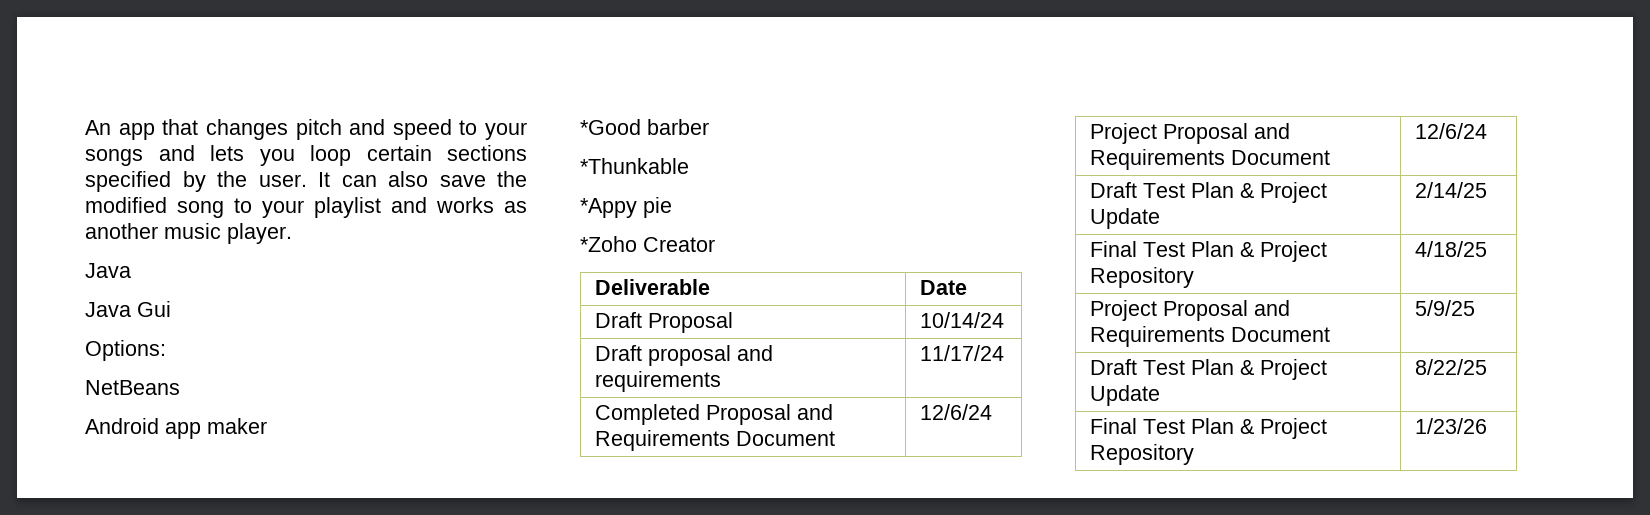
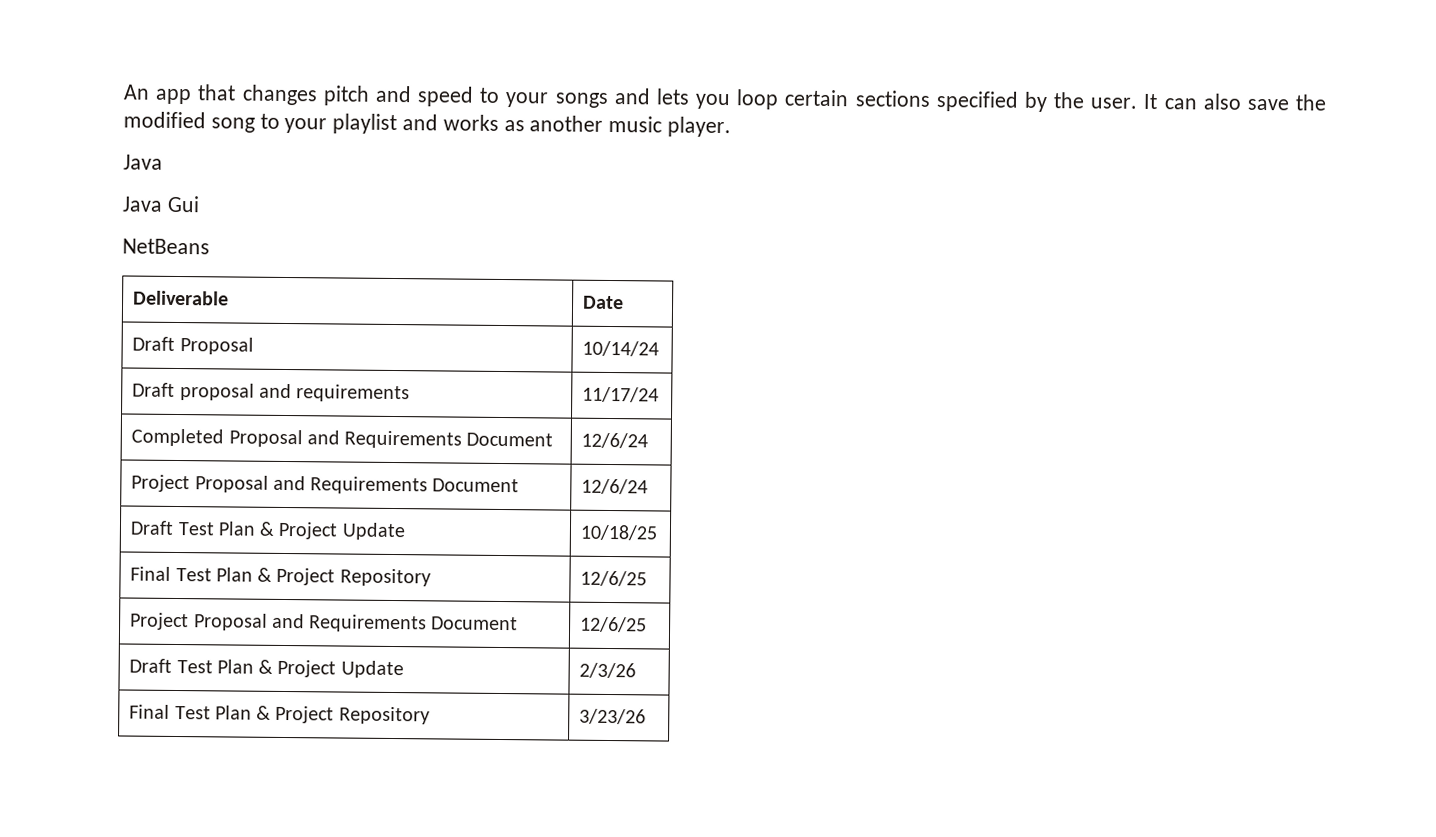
- Options:
- Android app maker
- *Good barber
- *Thunkable
- *Appy pie
- *Zoho Creator
- Draft Test Plan & Project Update | 2/14/25
- Final Test Plan & Project Repository | 4/18/25
- Project Proposal and Requirements Document | 5/9/25
- Draft Test Plan & Project Update | 8/22/25
- Final Test Plan & Project Repository | 1/23/26
+ Draft Test Plan & Project Update | 10/18/25
+ Final Test Plan & Project Repository | 12/6/25
+ Project Proposal and Requirements Document | 12/6/25
+ Draft Test Plan & Project Update | 2/3/26
+ Final Test Plan & Project Repository | 3/23/26

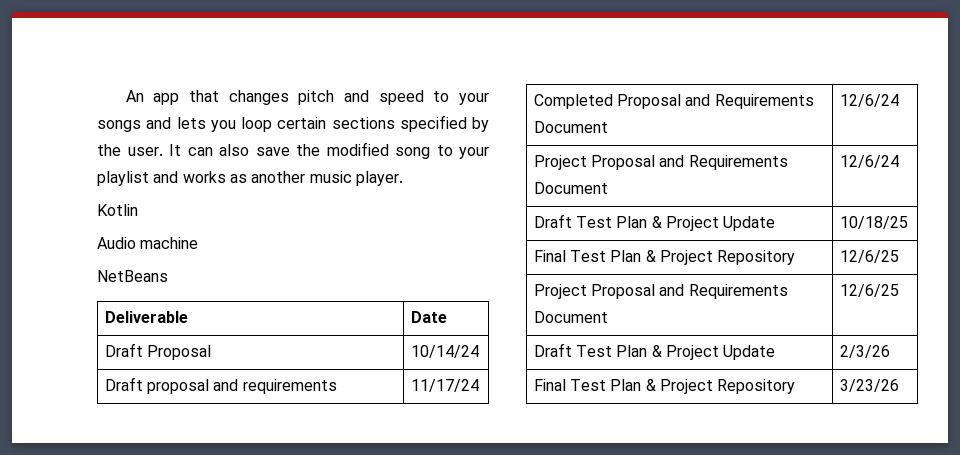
  It can also save the modified song to your playlist and works as another music player.
- Java
- Java Gui
+ Kotlin
+ Audio machine

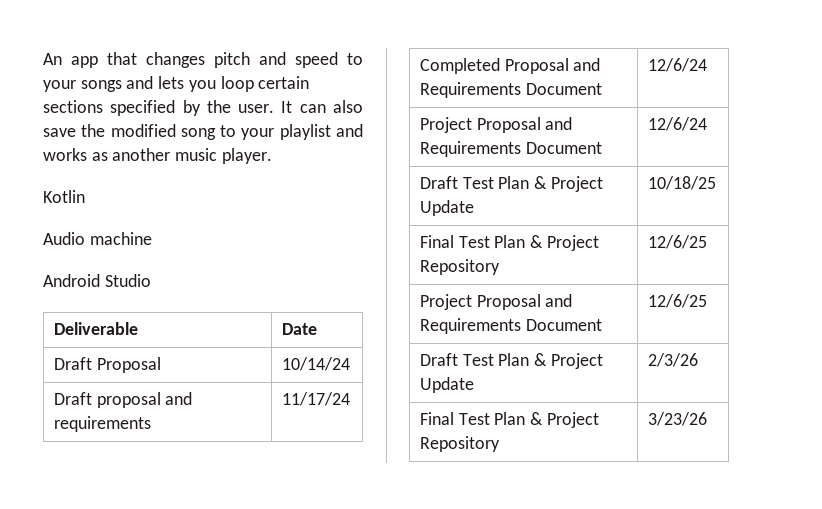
- NetBeans
+ Android Studio

